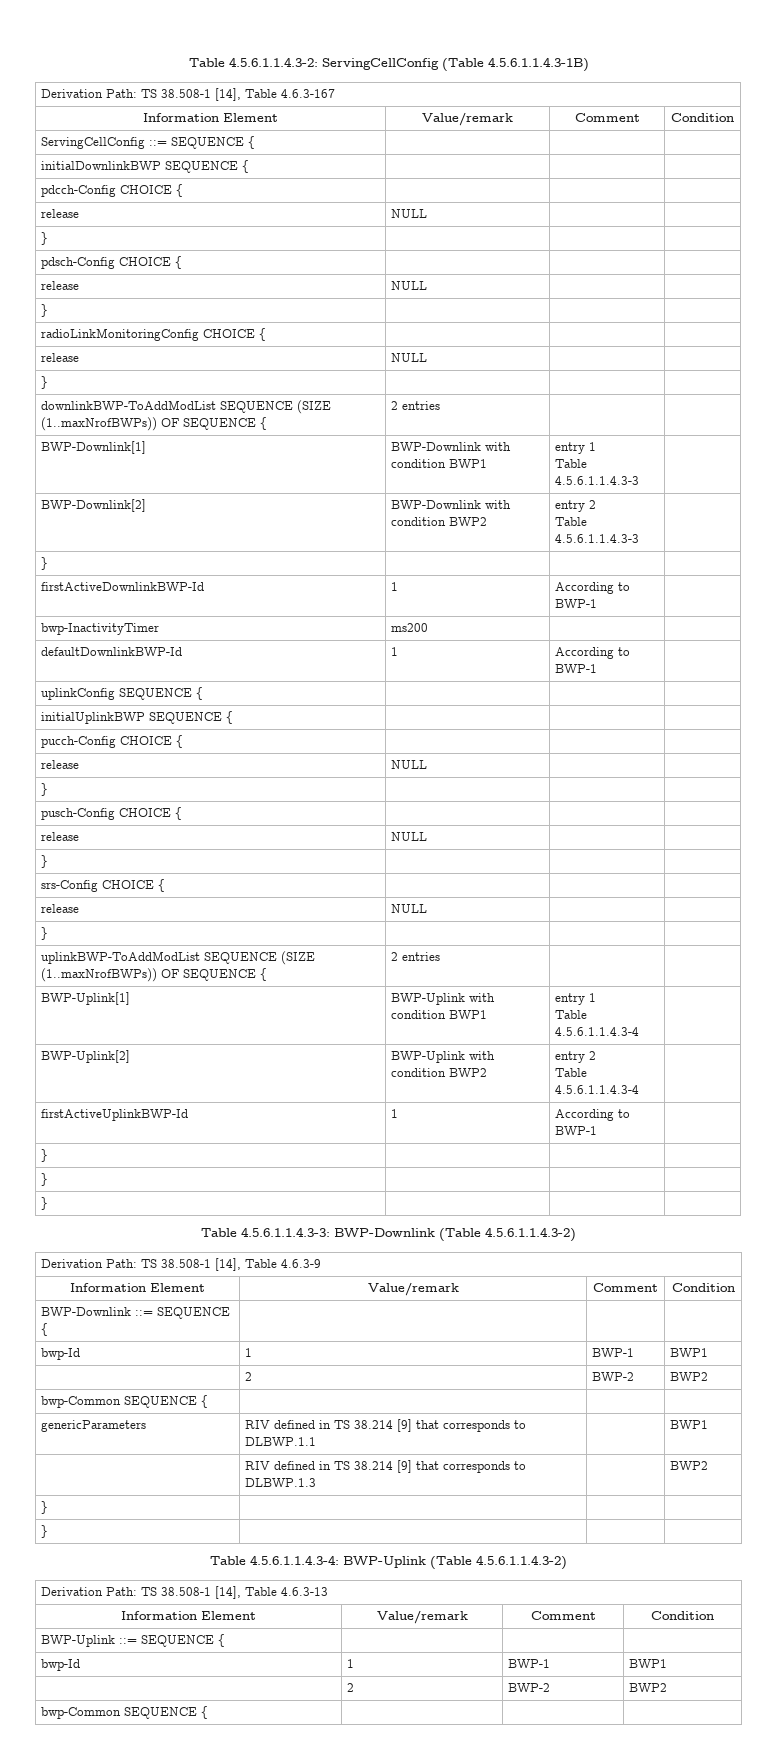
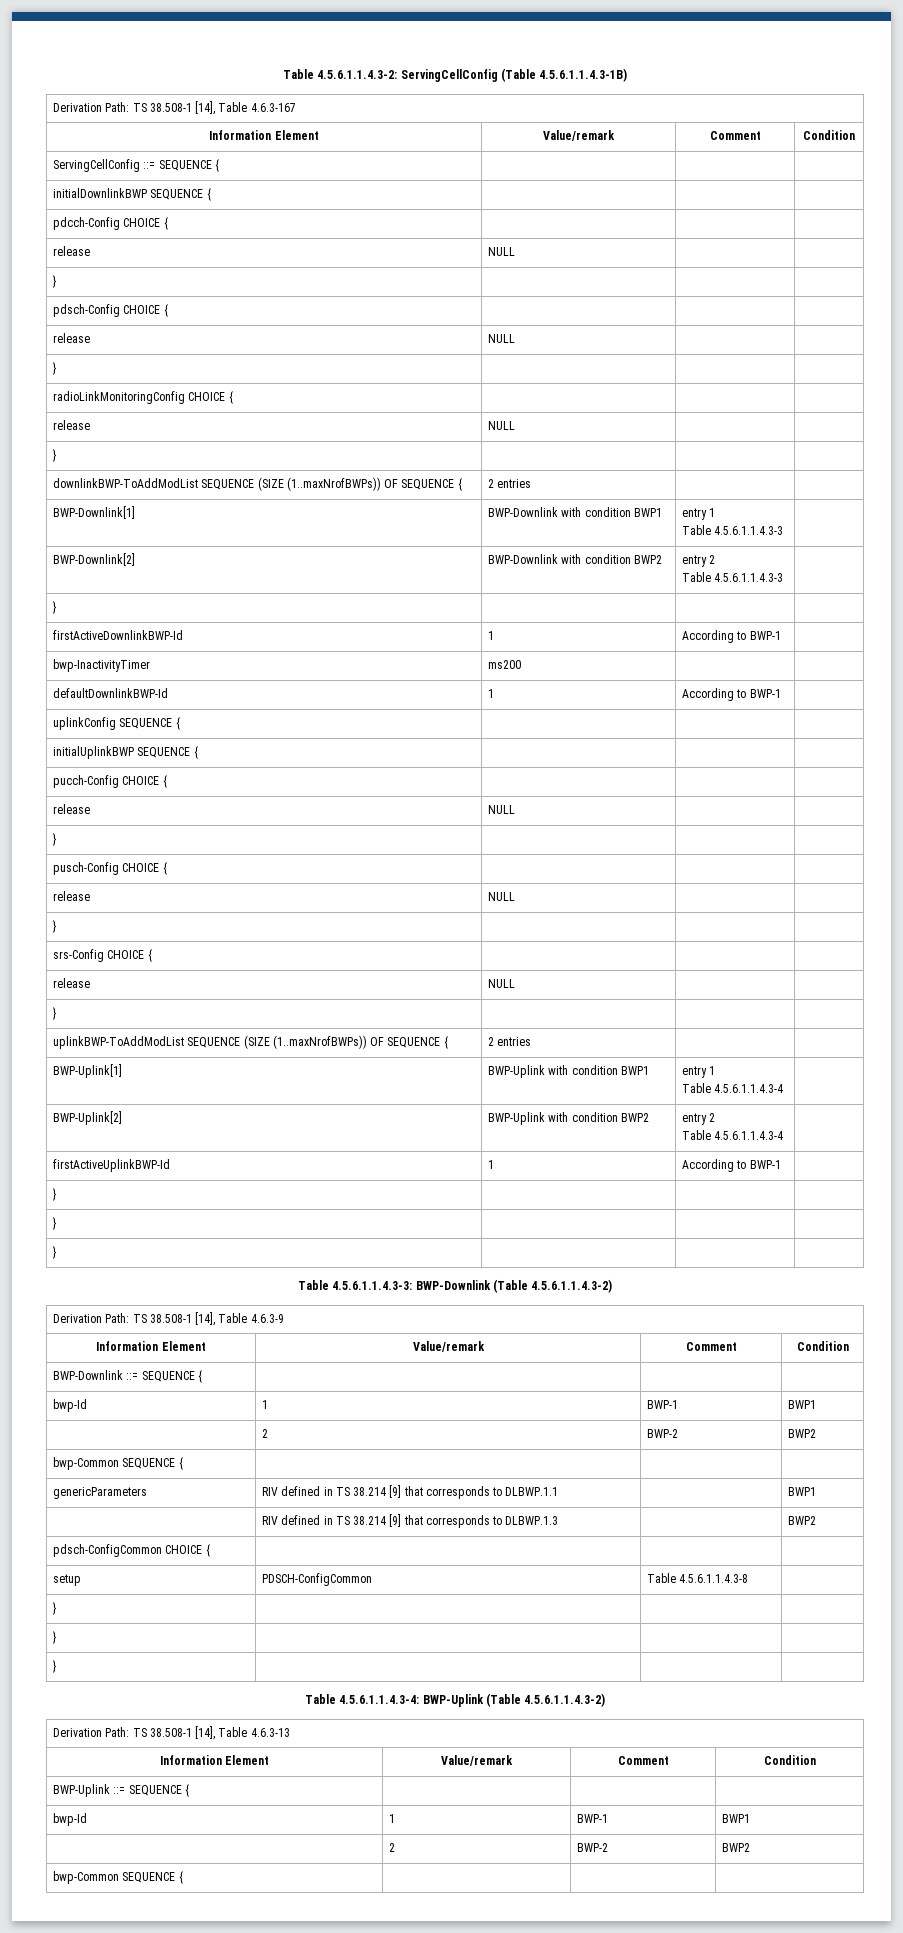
+ pdsch-ConfigCommon CHOICE { | | |
+ setup | PDSCH-ConfigCommon | Table 4.5.6.1.1.4.3-8 |
+ } | | |

